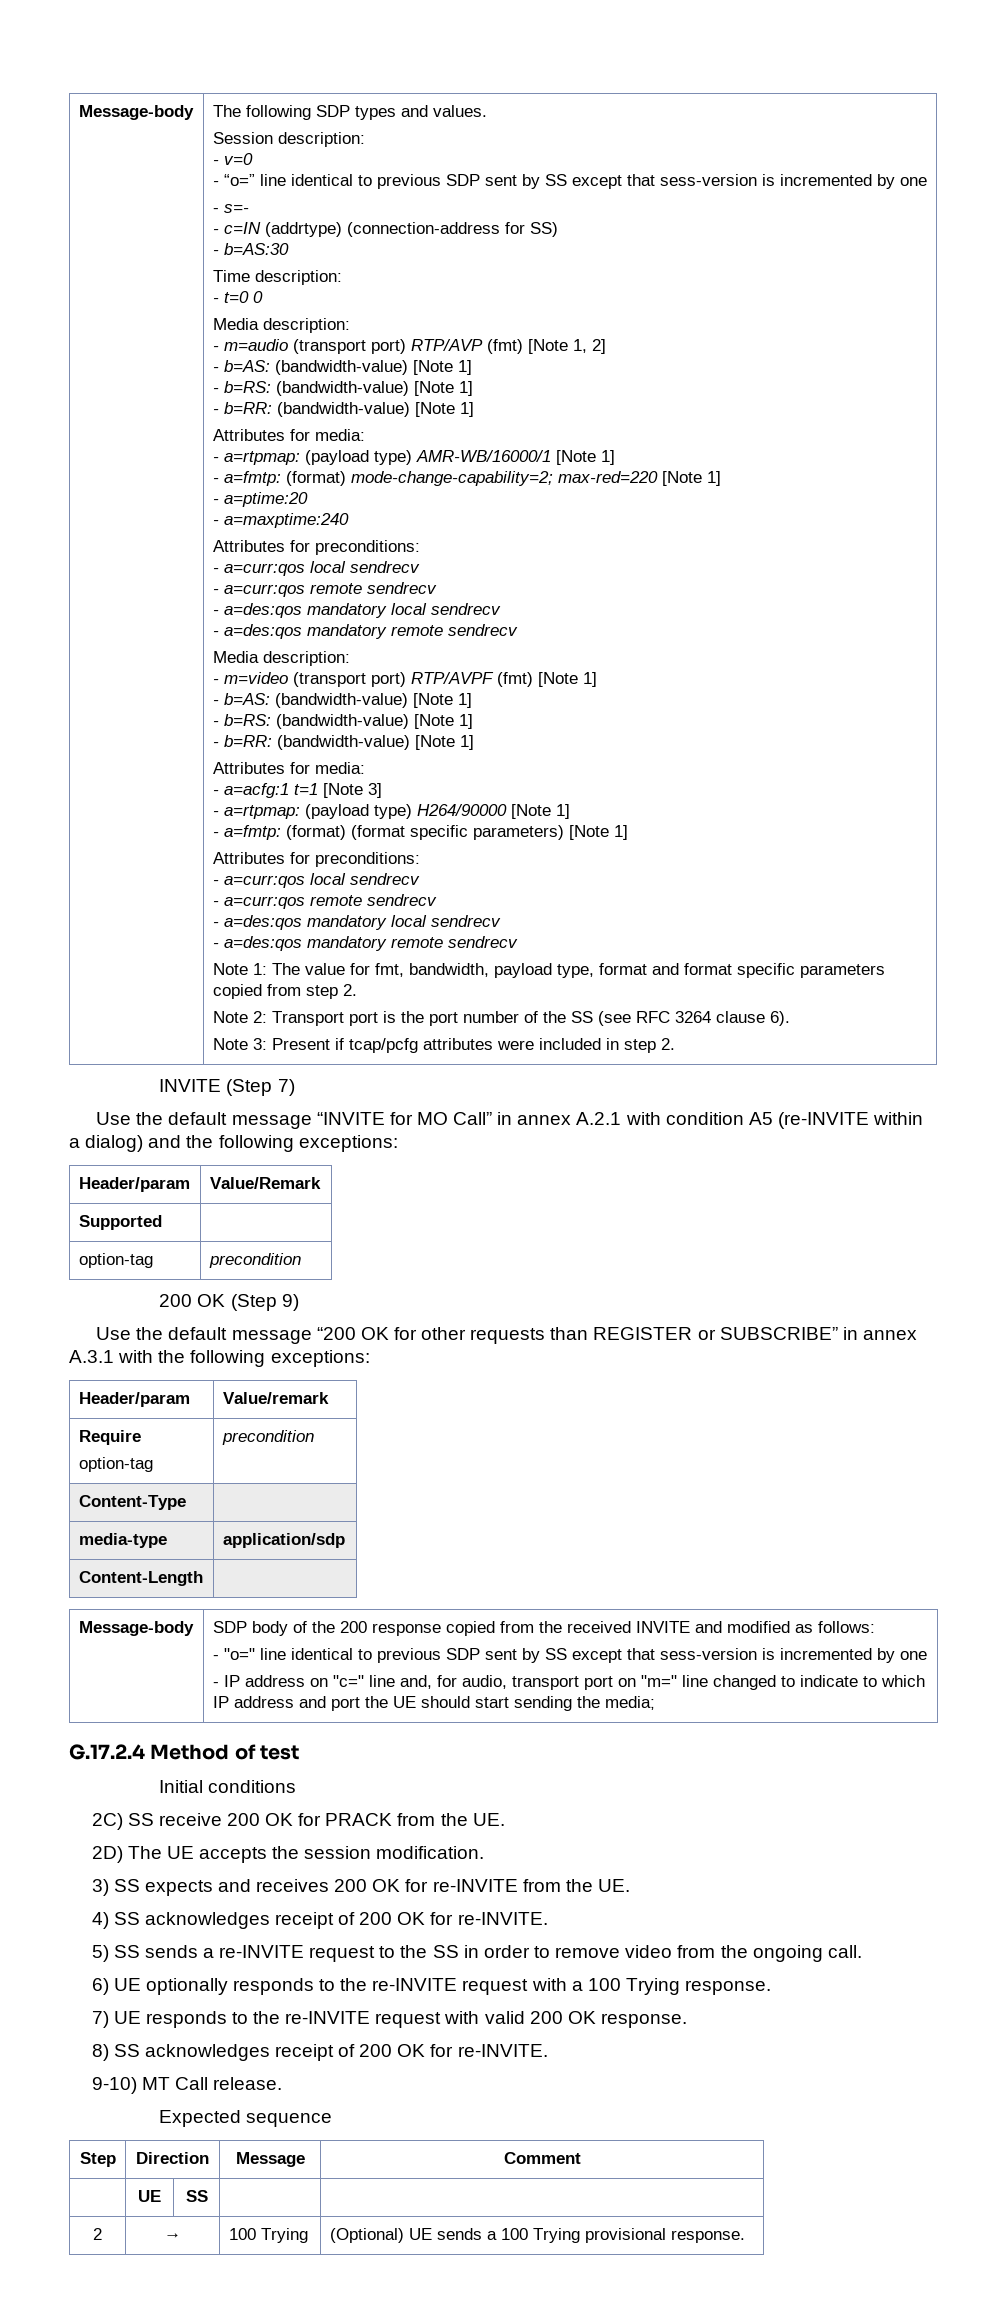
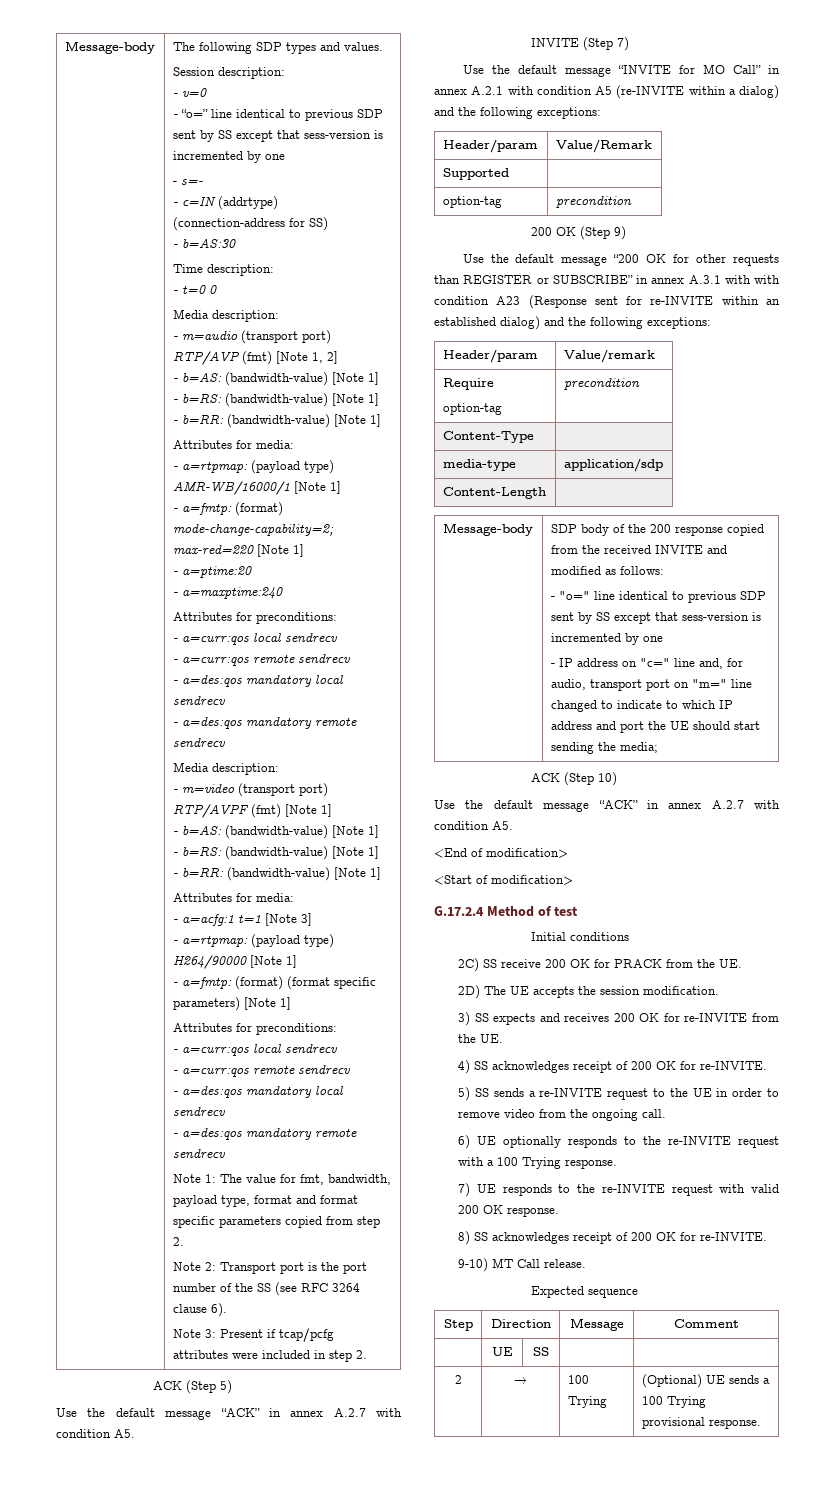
+ ACK (Step 5)
+ Use the default message “ACK” in annex A.2.7 with condition A5.
- Use the default message “200 OK for other requests than REGISTER or SUBSCRIBE” in annex A.3.1 with the following exceptions:
+ Use the default message “200 OK for other requests than REGISTER or SUBSCRIBE” in annex A.3.1 with with condition A23 (Response sent for re-INVITE within an established dialog) and the following exceptions:
+ ACK (Step 10)
+ Use the default message “ACK” in annex A.2.7 with condition A5.
+ <End of modification>
+ <Start of modification>
- 5) SS sends a re-INVITE request to the SS in order to remove video from the ongoing call.
+ 5) SS sends a re-INVITE request to the UE in order to remove video from the ongoing call.

